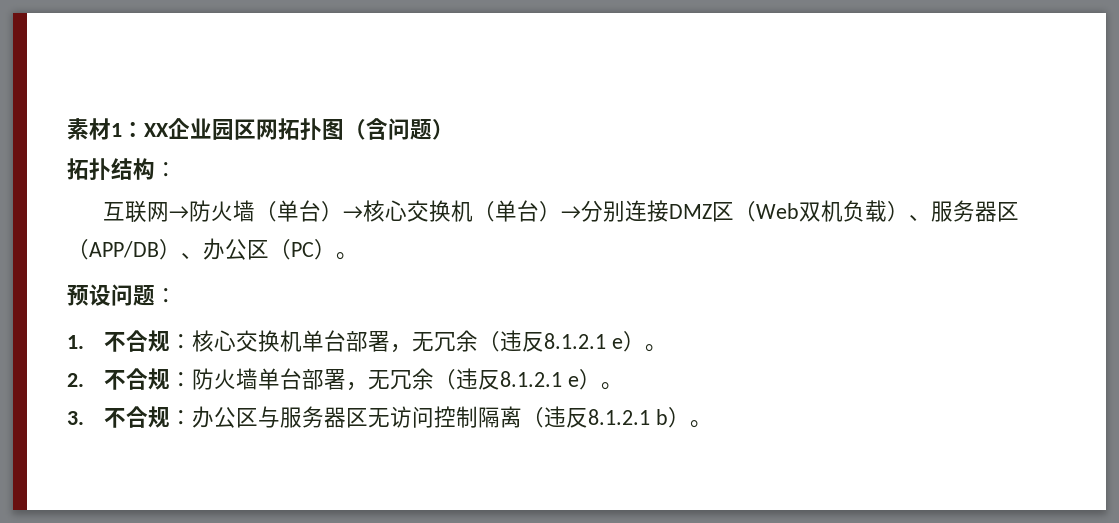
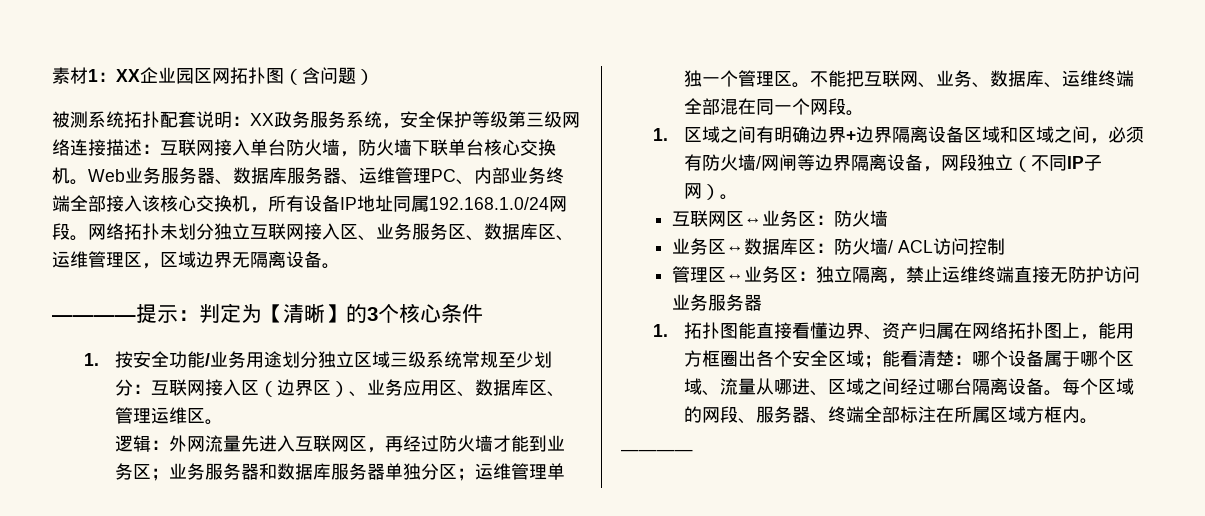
- 拓扑结构：
- 互联网→防火墙（单台）→核心交换机（单台）→分别连接DMZ区（Web双机负载）、服务器区（APP/DB）、办公区（PC）。
- 预设问题：
- 1.不合规：核心交换机单台部署，无冗余（违反8.1.2.1 e）。
- 2.不合规：防火墙单台部署，无冗余（违反8.1.2.1 e）。
- 3.不合规：办公区与服务器区无访问控制隔离（违反8.1.2.1 b）。
+ 被测系统拓扑配套说明：XX政务服务系统，安全保护等级第三级网络连接描述：互联网接入单台防火墙，防火墙下联单台核心交换机。Web业务服务器、数据库服务器、运维管理PC、内部业务终端全部接入该核心交换机，所有设备IP地址同属192.168.1.0/24网段。网络拓扑未划分独立互联网接入区、业务服务区、数据库区、运维管理区，区域边界无隔离设备。
+ ————提示：判定为【清晰】的3个核心条件
+ 1.按安全功能/业务用途划分独立区域三级系统常规至少划分：互联网接入区（边界区）、业务应用区、数据库区、管理运维区。
+ 逻辑：外网流量先进入互联网区，再经过防火墙才能到业务区；业务服务器和数据库服务器单独分区；运维管理单独一个管理区。不能把互联网、业务、数据库、运维终端全部混在同一个网段。
+ 1.区域之间有明确边界+边界隔离设备区域和区域之间，必须有防火墙/网闸等边界隔离设备，网段独立（不同IP子网）。
+ 互联网区↔业务区：防火墙
+ 业务区↔数据库区：防火墙/ ACL访问控制
+ 管理区↔业务区：独立隔离，禁止运维终端直接无防护访问业务服务器
+ 1.拓扑图能直接看懂边界、资产归属在网络拓扑图上，能用方框圈出各个安全区域；能看清楚：哪个设备属于哪个区域、流量从哪进、区域之间经过哪台隔离设备。每个区域的网段、服务器、终端全部标注在所属区域方框内。
+ ————

